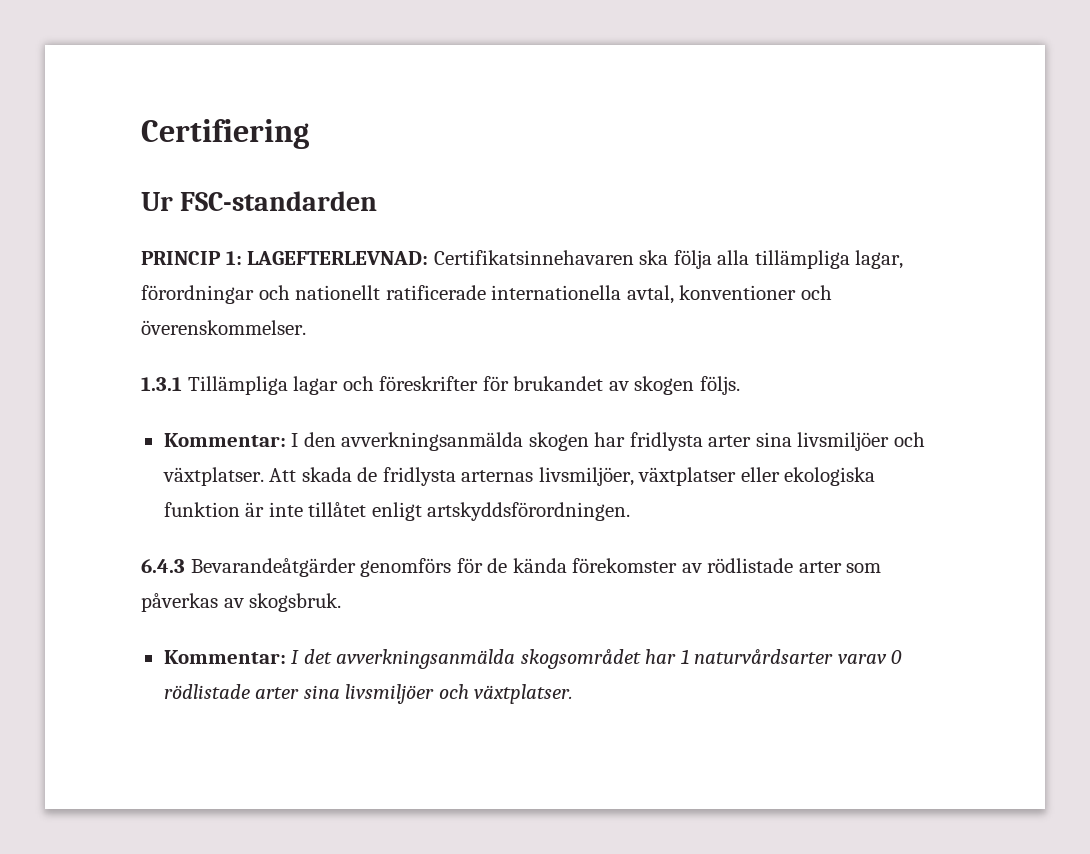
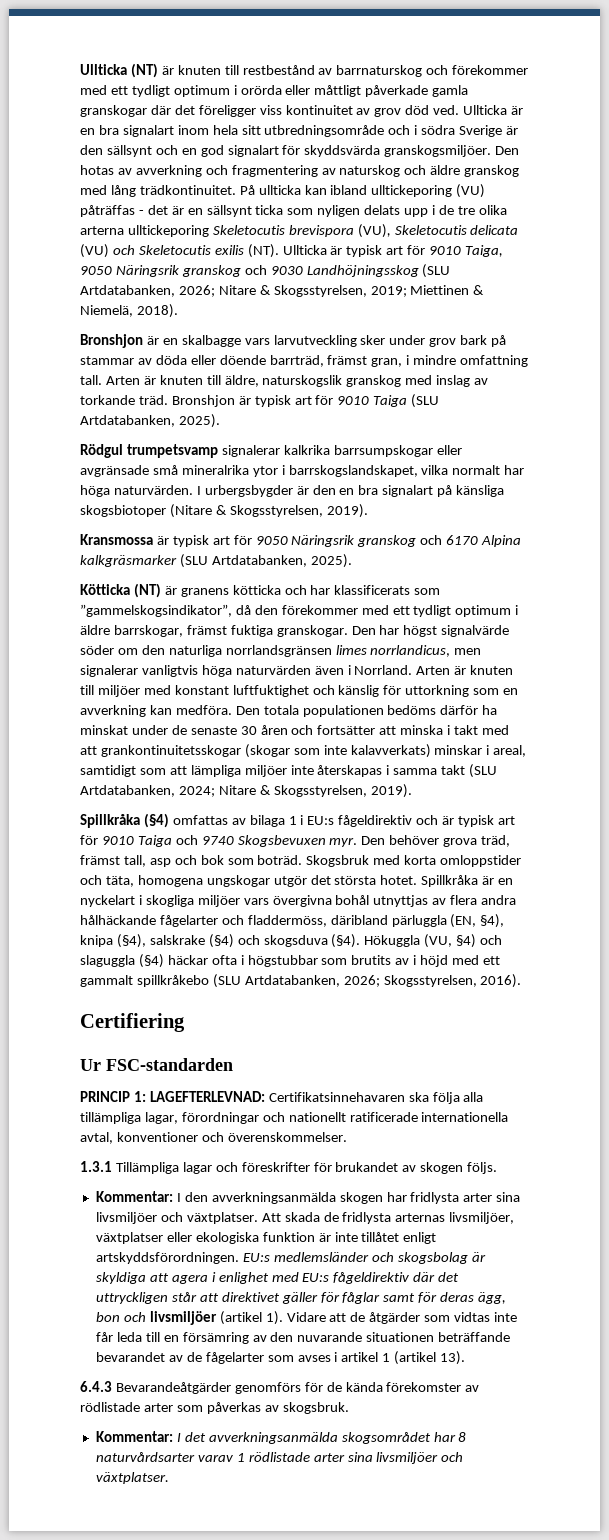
+ Ullticka (NT) är knuten till restbestånd av barrnaturskog och förekommer med ett tydligt optimum i orörda eller måttligt påverkade gamla granskogar där det föreligger viss kontinuitet av grov död ved. Ullticka är en bra signalart inom hela sitt utbredningsområde och i södra Sverige är den sällsynt och en god signalart för skyddsvärda granskogsmiljöer. Den hotas av avverkning och fragmentering av naturskog och äldre granskog med lång trädkontinuitet. På ullticka kan ibland ulltickeporing (VU) påträffas - det är en sällsynt ticka som nyligen delats upp i de tre olika arterna ulltickeporing Skeletocutis brevispora (VU), Skeletocutis delicata (VU) och Skeletocutis exilis (NT). Ullticka är typisk art för 9010 Taiga, 9050 Näringsrik granskog och 9030 Landhöjningsskog (SLU Artdatabanken, 2026; Nitare & Skogsstyrelsen, 2019; Miettinen & Niemelä, 2018).
+ Bronshjon är en skalbagge vars larvutveckling sker under grov bark på stammar av döda eller döende barrträd, främst gran, i mindre omfattning tall. Arten är knuten till äldre, naturskogslik granskog med inslag av torkande träd. Bronshjon är typisk art för 9010 Taiga (SLU Artdatabanken, 2025).
+ Rödgul trumpetsvamp signalerar kalkrika barrsumpskogar eller avgränsade små mineralrika ytor i barrskogslandskapet, vilka normalt har höga naturvärden. I urbergsbygder är den en bra signalart på känsliga skogsbiotoper (Nitare & Skogsstyrelsen, 2019).
+ Kransmossa är typisk art för 9050 Näringsrik granskog och 6170 Alpina kalkgräsmarker (SLU Artdatabanken, 2025).
+ Kötticka (NT) är granens kötticka och har klassificerats som ”gammelskogsindikator”, då den förekommer med ett tydligt optimum i äldre barrskogar, främst fuktiga granskogar. Den har högst signalvärde söder om den naturliga norrlandsgränsen limes norrlandicus, men signalerar vanligtvis höga naturvärden även i Norrland. Arten är knuten till miljöer med konstant luftfuktighet och känslig för uttorkning som en avverkning kan medföra. Den totala populationen bedöms därför ha minskat under de senaste 30 åren och fortsätter att minska i takt med att grankontinuitetsskogar (skogar som inte kalavverkats) minskar i areal, samtidigt som att lämpliga miljöer inte återskapas i samma takt (SLU Artdatabanken, 2024; Nitare & Skogsstyrelsen, 2019).
+ Spillkråka (§4) omfattas av bilaga 1 i EU:s fågeldirektiv och är typisk art för 9010 Taiga och 9740 Skogsbevuxen myr. Den behöver grova träd, främst tall, asp och bok som boträd. Skogsbruk med korta omloppstider och täta, homogena ungskogar utgör det största hotet. Spillkråka är en nyckelart i skogliga miljöer vars övergivna bohål utnyttjas av flera andra hålhäckande fågelarter och fladdermöss, däribland pärluggla (EN, §4), knipa (§4), salskrake (§4) och skogsduva (§4). Hökuggla (VU, §4) och slaguggla (§4) häckar ofta i högstubbar som brutits av i höjd med ett gammalt spillkråkebo (SLU Artdatabanken, 2026; Skogsstyrelsen, 2016).
+ EU:s medlemsländer och skogsbolag är skyldiga att agera i enlighet med EU:s fågeldirektiv där det uttryckligen står att direktivet gäller för fåglar samt för deras ägg, bon och livsmiljöer (artikel 1). Vidare att de åtgärder som vidtas inte får leda till en försämring av den nuvarande situationen beträffande bevarandet av de fågelarter som avses i artikel 1 (artikel 13).
- Kommentar: I det avverkningsanmälda skogsområdet har 1 naturvårdsarter varav 0 rödlistade arter sina livsmiljöer och växtplatser.
+ Kommentar: I det avverkningsanmälda skogsområdet har 8 naturvårdsarter varav 1 rödlistade arter sina livsmiljöer och växtplatser.

